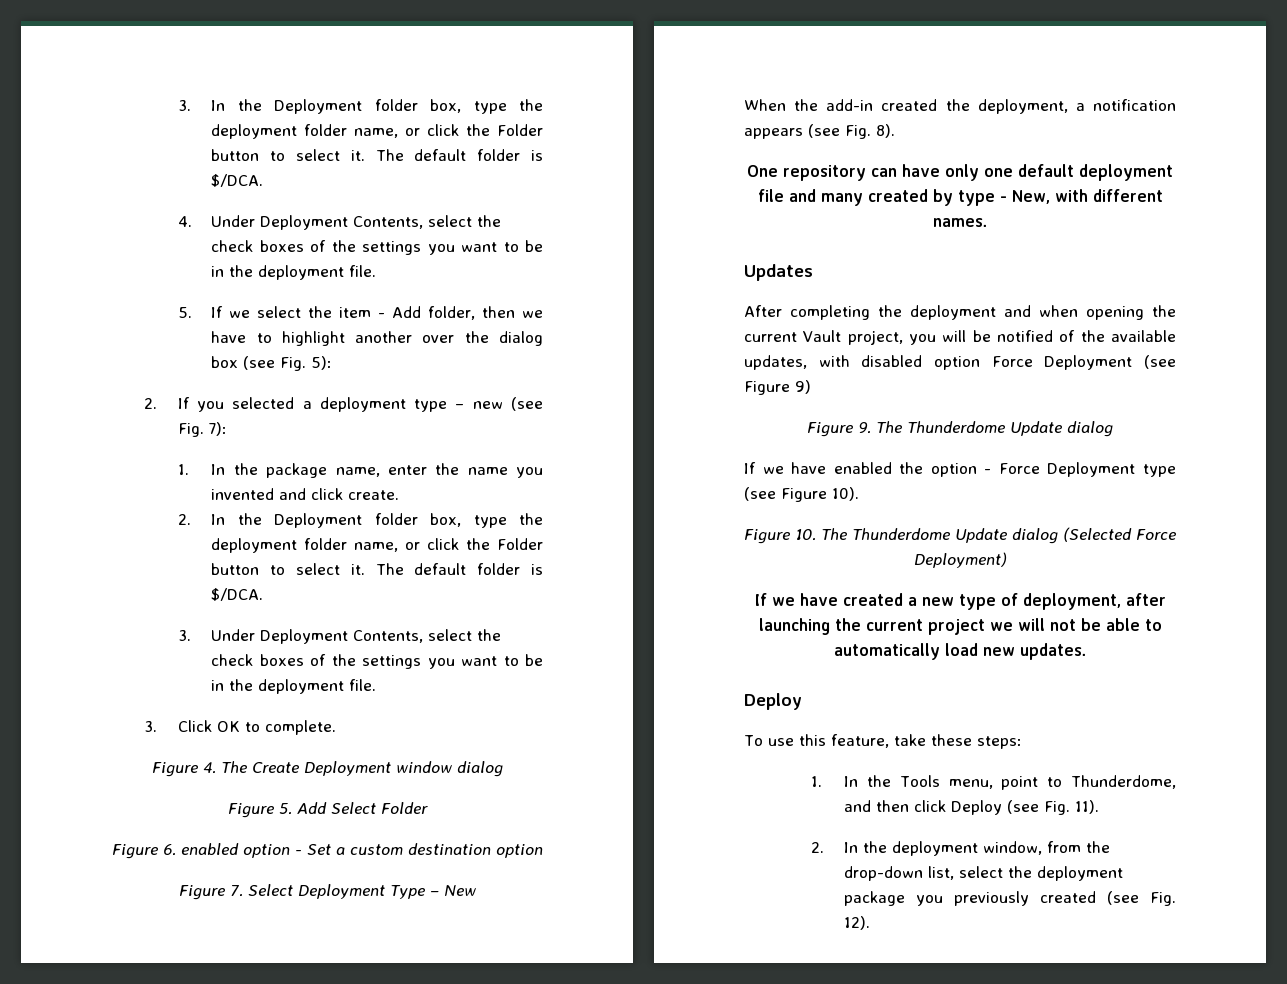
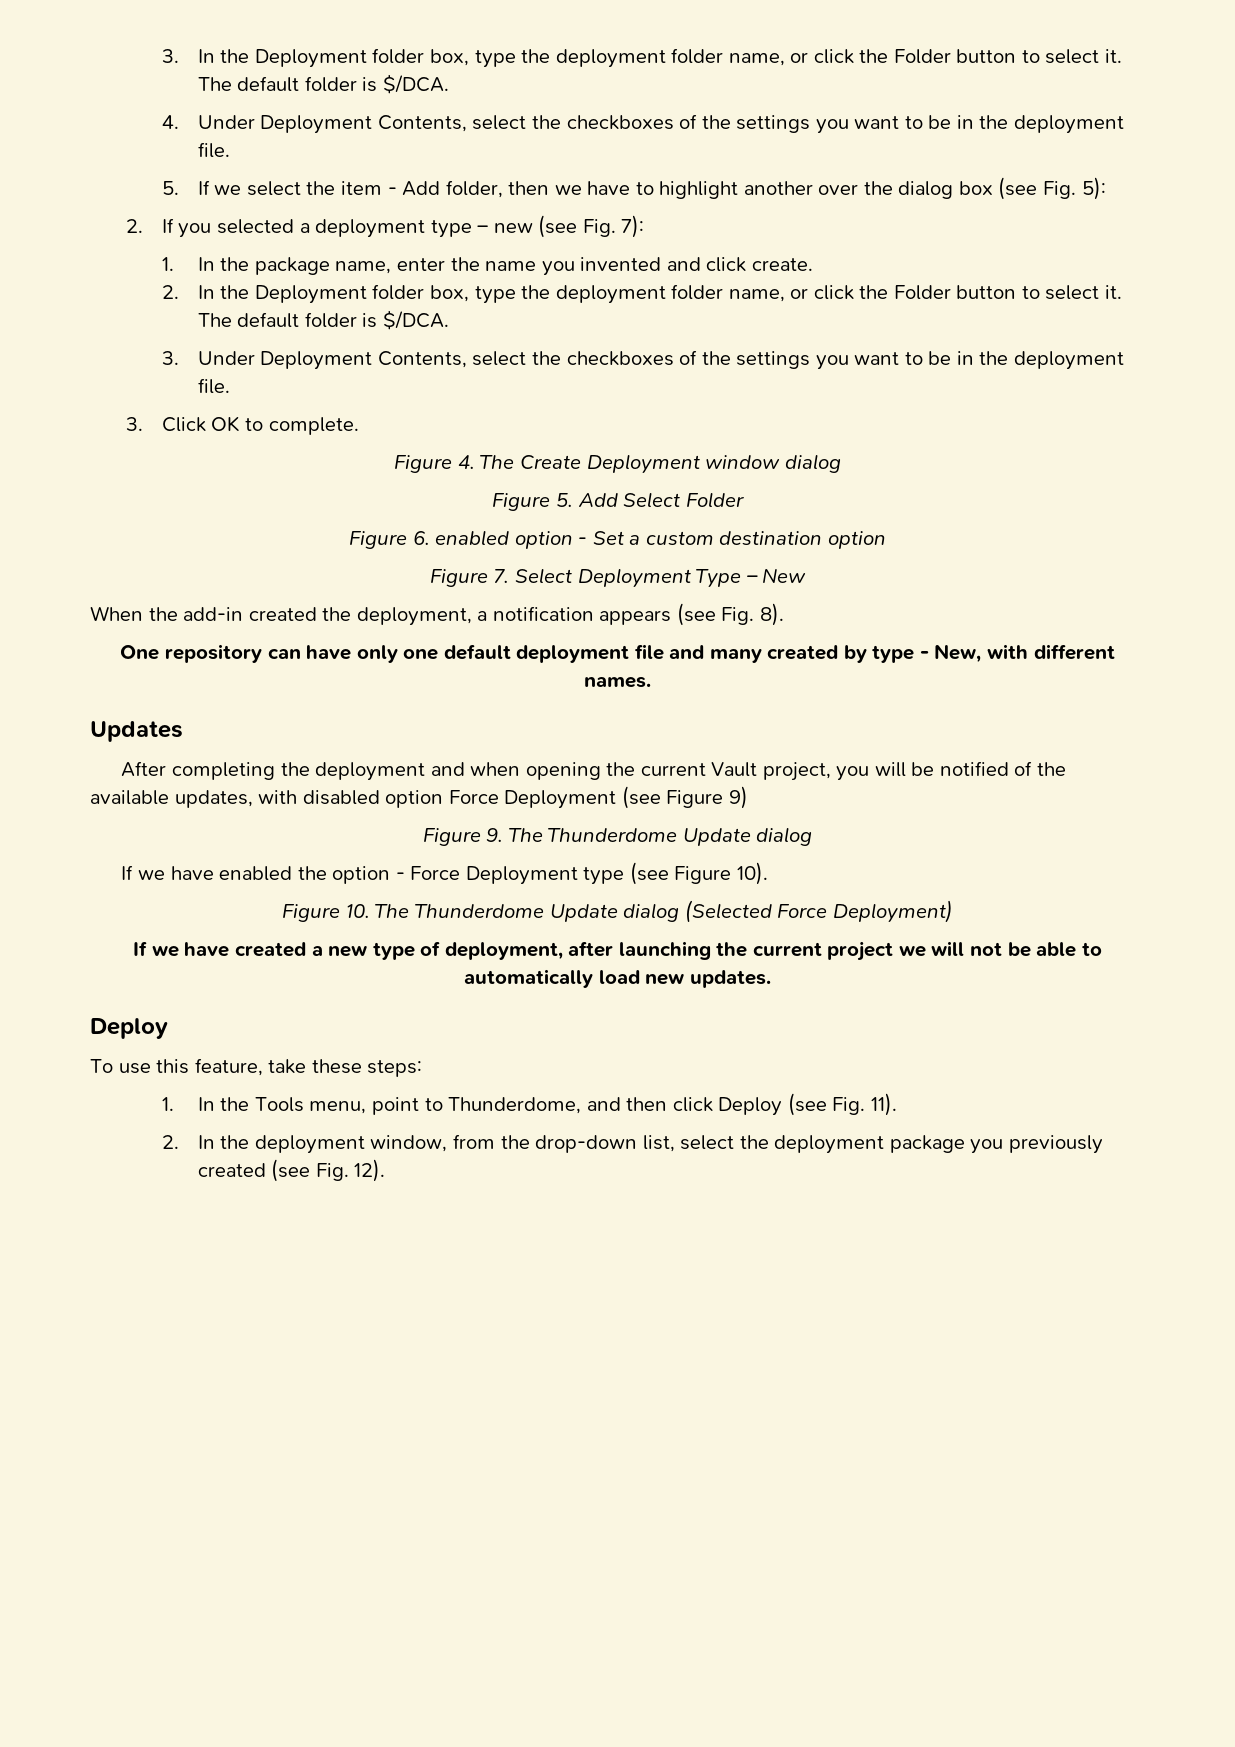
- 4. Under Deployment Contents, select the check boxes of the settings you want to be in the deployment file.
+ 4. Under Deployment Contents, select the checkboxes of the settings you want to be in the deployment file.
- 3. Under Deployment Contents, select the check boxes of the settings you want to be in the deployment file.
+ 3. Under Deployment Contents, select the checkboxes of the settings you want to be in the deployment file.

